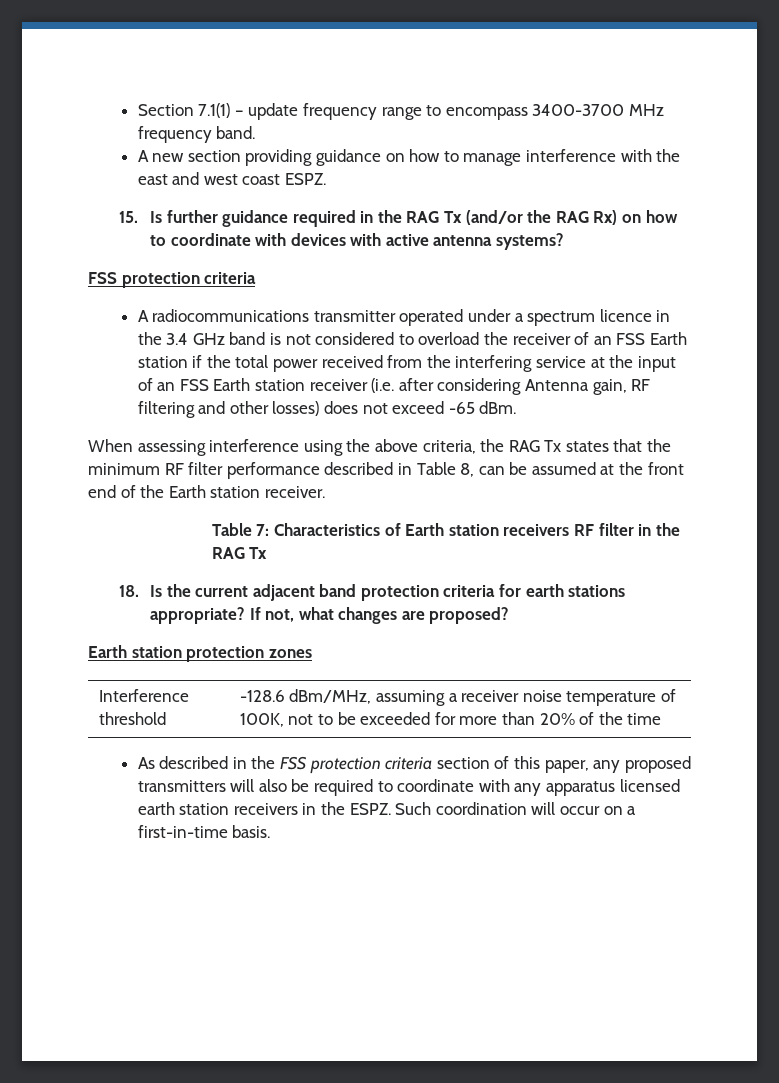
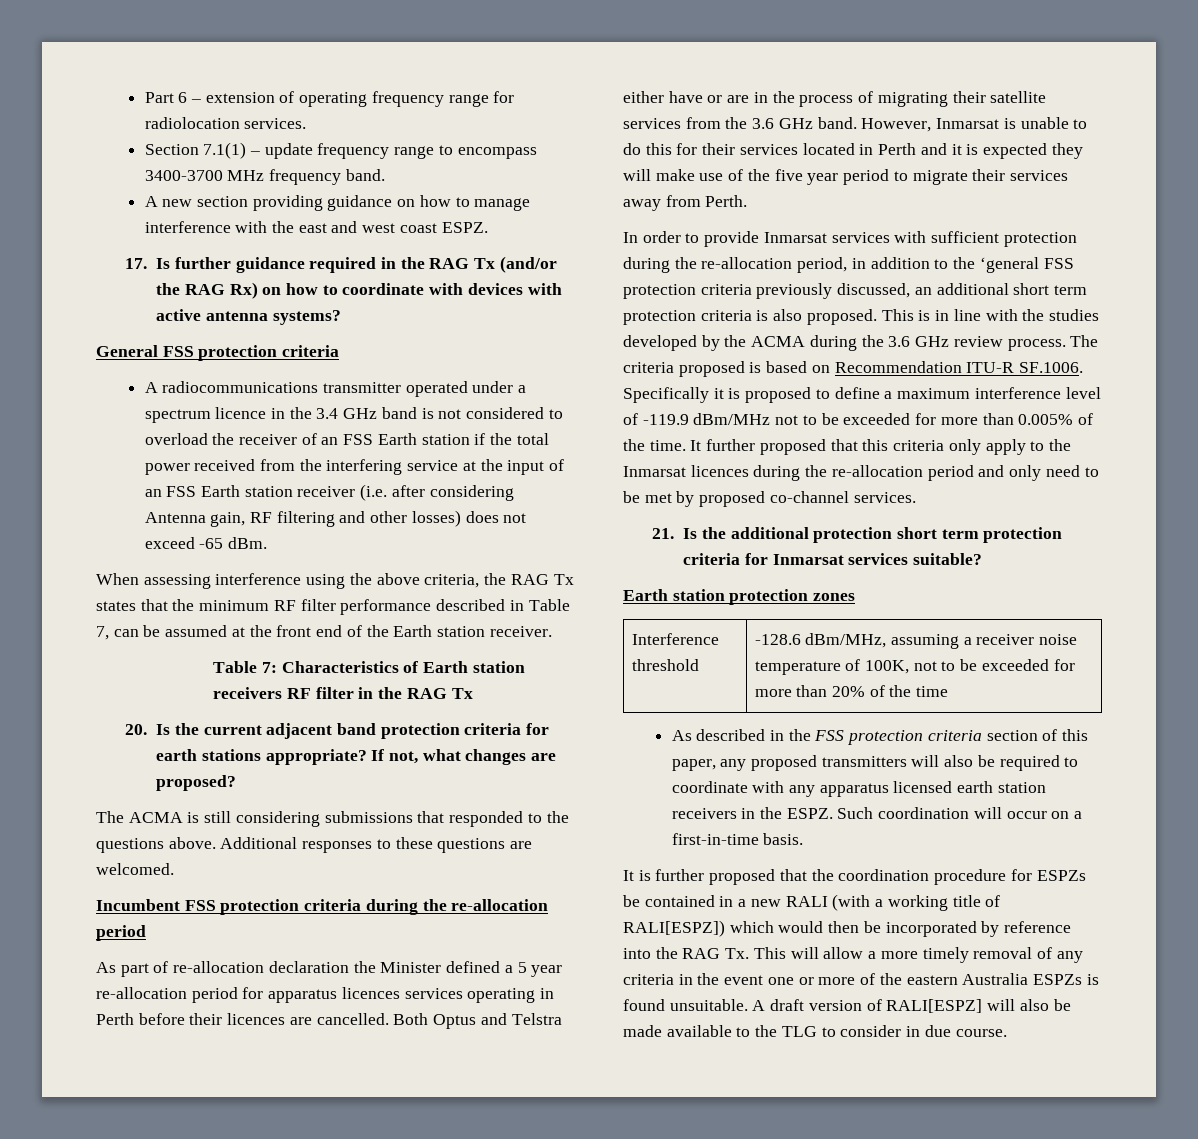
+ Part 6 – extension of operating frequency range for radiolocation services.
- 15. Is further guidance required in the RAG Tx (and/or the RAG Rx) on how to coordinate with devices with active antenna systems?
- FSS protection criteria
+ 17. Is further guidance required in the RAG Tx (and/or the RAG Rx) on how to coordinate with devices with active antenna systems?
+ General FSS protection criteria
- When assessing interference using the above criteria, the RAG Tx states that the minimum RF filter performance described in Table 8, can be assumed at the front end of the Earth station receiver.
+ When assessing interference using the above criteria, the RAG Tx states that the minimum RF filter performance described in Table 7, can be assumed at the front end of the Earth station receiver.
- 18. Is the current adjacent band protection criteria for earth stations appropriate?
+ 20. Is the current adjacent band protection criteria for earth stations appropriate?
+ The ACMA is still considering submissions that responded to the questions above. Additional responses to these questions are welcomed.
+ Incumbent FSS protection criteria during the re-allocation period
+ As part of re-allocation declaration the Minister defined a 5 year re-allocation period for apparatus licences services operating in Perth before their licences are cancelled. Both Optus and Telstra either have or are in the process of migrating their satellite services from the 3.6 GHz band. However, Inmarsat is unable to do this for their services located in Perth and it is expected they will make use of the five year period to migrate their services away from Perth.
+ In order to provide Inmarsat services with sufficient protection during the re-allocation period, in addition to the ‘general FSS protection criteria previously discussed, an additional short term protection criteria is also proposed. This is in line with the studies developed by the ACMA during the 3.6 GHz review process. The criteria proposed is based on Recommendation ITU-R SF.1006. Specifically it is proposed to define a maximum interference level of -119.9 dBm/MHz not to be exceeded for more than 0.005% of the time. It further proposed that this criteria only apply to the Inmarsat licences during the re-allocation period and only need to be met by proposed co-channel services.
+ 21. Is the additional protection short term protection criteria for Inmarsat services suitable?
+ It is further proposed that the coordination procedure for ESPZs be contained in a new RALI (with a working title of RALI[ESPZ]) which would then be incorporated by reference into the RAG Tx. This will allow a more timely removal of any criteria in the event one or more of the eastern Australia ESPZs is found unsuitable. A draft version of RALI[ESPZ] will also be made available to the TLG to consider in due course.

